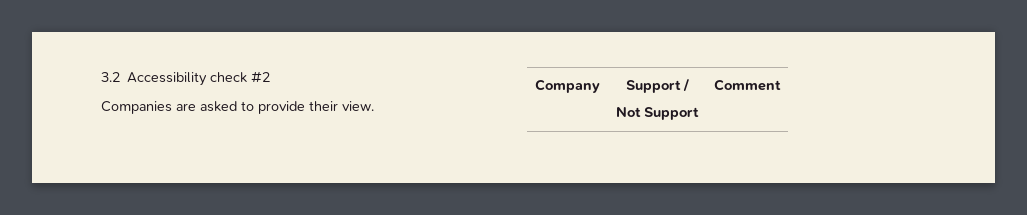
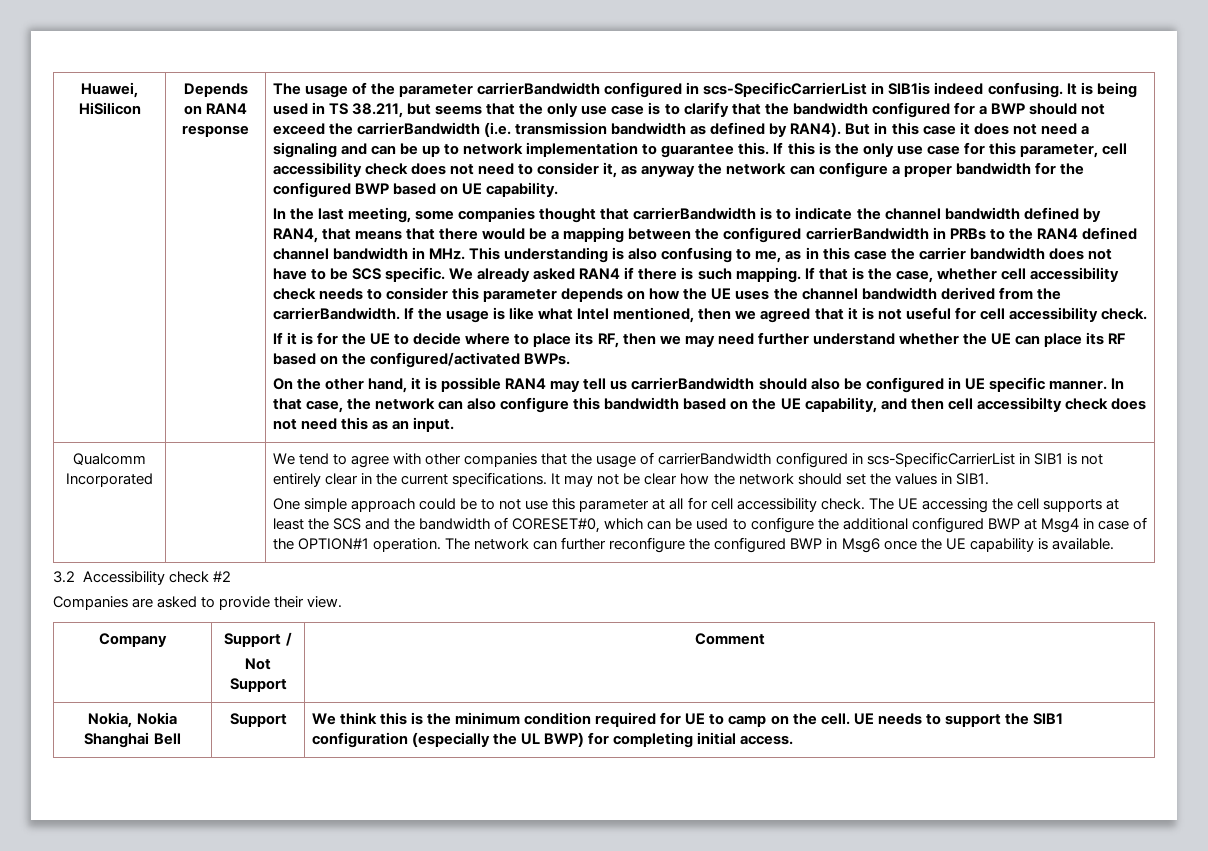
+ Huawei, HiSilicon | Depends on RAN4 response | The usage of the parameter carrierBandwidth configured in scs-SpecificCarrierList in SIB1is indeed confusing. It is being used in TS 38.211, but seems that the only use case is to clarify that the bandwidth configured for a BWP should not exceed the carrierBandwidth (i.e. transmission bandwidth as defined by RAN4). But in this case it does not need a signaling and can be up to network implementation to guarantee this. If this is the only use case for this parameter, cell accessibility check does not need to consider it, as anyway the network can configure a proper bandwidth for the configured BWP based on UE capability.
+ In the last meeting, some companies thought that carrierBandwidth is to indicate the channel bandwidth defined by RAN4, that means that there would be a mapping between the configured carrierBandwidth in PRBs to the RAN4 defined channel bandwidth in MHz. This understanding is also confusing to me, as in this case the carrier bandwidth does not have to be SCS specific. We already asked RAN4 if there is such mapping. If that is the case, whether cell accessibility check needs to consider this parameter depends on how the UE uses the channel bandwidth derived from the carrierBandwidth. If the usage is like what Intel mentioned, then we agreed that it is not useful for cell accessibility check.
+ If it is for the UE to decide where to place its RF, then we may need further understand whether the UE can place its RF based on the configured/activated BWPs.
+ On the other hand, it is possible RAN4 may tell us carrierBandwidth should also be configured in UE specific manner. In that case, the network can also configure this bandwidth based on the UE capability, and then cell accessibilty check does not need this as an input.
+ Qualcomm Incorporated | | We tend to agree with other companies that the usage of carrierBandwidth configured in scs-SpecificCarrierList in SIB1 is not entirely clear in the current specifications. It may not be clear how the network should set the values in SIB1.
+ One simple approach could be to not use this parameter at all for cell accessibility check. The UE accessing the cell supports at least the SCS and the bandwidth of CORESET#0, which can be used to configure the additional configured BWP at Msg4 in case of the OPTION#1 operation. The network can further reconfigure the configured BWP in Msg6 once the UE capability is available.
+ Nokia, Nokia Shanghai Bell | Support | We think this is the minimum condition required for UE to camp on the cell. UE needs to support the SIB1 configuration (especially the UL BWP) for completing initial access.

